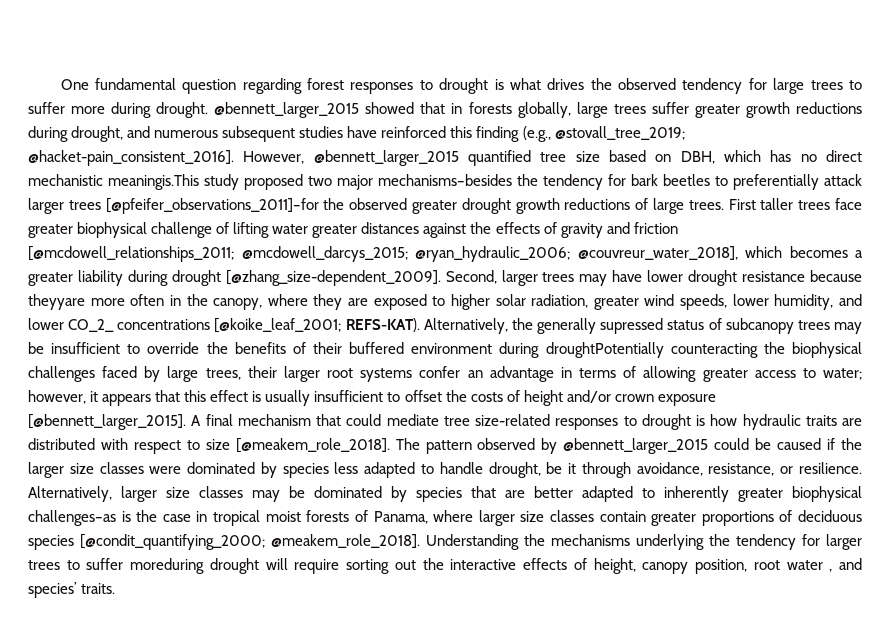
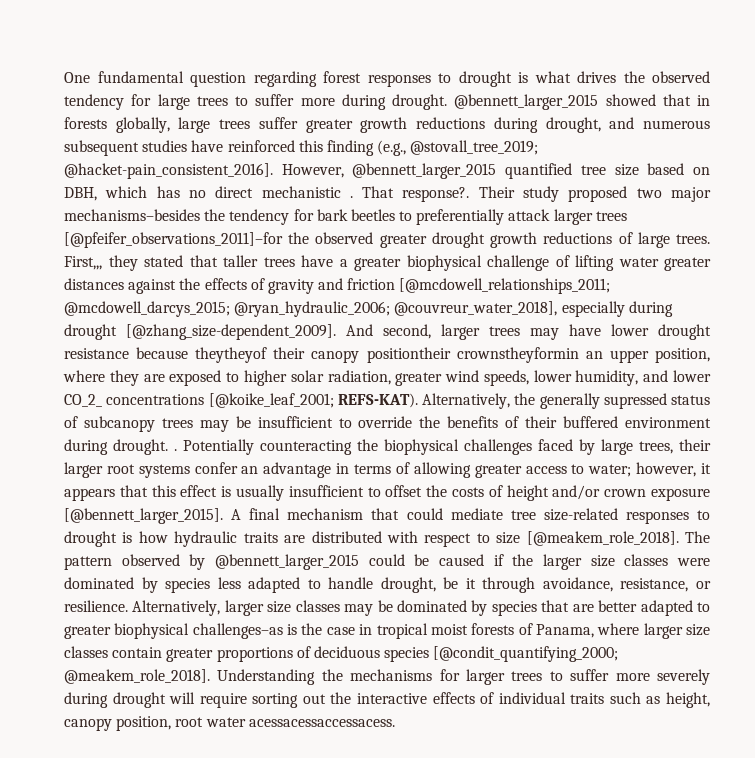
- However, @bennett_larger_2015 quantified tree size based on DBH, which has no direct mechanistic meaningis.This study proposed two major mechanisms–besides the tendency for bark beetles to preferentially attack larger trees [@pfeifer_observations_2011]–for the observed greater drought growth reductions of large trees.
+ However, @bennett_larger_2015 quantified tree size based on DBH, which has no direct mechanistic . That response?. Their study proposed two major mechanisms–besides the tendency for bark beetles to preferentially attack larger trees [@pfeifer_observations_2011]–for the observed greater drought growth reductions of large trees.
- First taller trees face greater biophysical challenge of lifting water greater distances against the effects of gravity and friction [@mcdowell_relationships_2011; @mcdowell_darcys_2015; @ryan_hydraulic_2006; @couvreur_water_2018], which becomes a greater liability during drought [@zhang_size-dependent_2009].
+ First,,, they stated that taller trees have a greater biophysical challenge of lifting water greater distances against the effects of gravity and friction [@mcdowell_relationships_2011; @mcdowell_darcys_2015; @ryan_hydraulic_2006; @couvreur_water_2018], especially during drought [@zhang_size-dependent_2009].
- Second, larger trees may have lower drought resistance because theyyare more often in the canopy, where they are exposed to higher solar radiation, greater wind speeds, lower humidity, and lower CO_2_ concentrations [@koike_leaf_2001; REFS-KAT).
+ And second, larger trees may have lower drought resistance because theytheyof their canopy positiontheir crownstheyformin an upper position, where they are exposed to higher solar radiation, greater wind speeds, lower humidity, and lower CO_2_ concentrations [@koike_leaf_2001; REFS-KAT).
- Alternatively, the generally supressed status of subcanopy trees may be insufficient to override the benefits of their buffered environment during droughtPotentially counteracting the biophysical challenges faced by large trees, their larger root systems confer an advantage in terms of allowing greater access to water;
+ Alternatively, the generally supressed status of subcanopy trees may be insufficient to override the benefits of their buffered environment during drought. . Potentially counteracting the biophysical challenges faced by large trees, their larger root systems confer an advantage in terms of allowing greater access to water;
- Alternatively, larger size classes may be dominated by species that are better adapted to inherently greater biophysical challenges–as is the case in tropical moist forests of Panama, where larger size classes contain greater proportions of deciduous species [@condit_quantifying_2000; @meakem_role_2018].
+ Alternatively, larger size classes may be dominated by species that are better adapted to greater biophysical challenges–as is the case in tropical moist forests of Panama, where larger size classes contain greater proportions of deciduous species [@condit_quantifying_2000; @meakem_role_2018].
- Understanding the mechanisms underlying the tendency for larger trees to suffer moreduring drought will require sorting out the interactive effects of height, canopy position, root water , and species’ traits.
+ Understanding the mechanisms for larger trees to suffer more severely during drought will require sorting out the interactive effects of individual traits such as height, canopy position, root water acessacessaccessacess.

